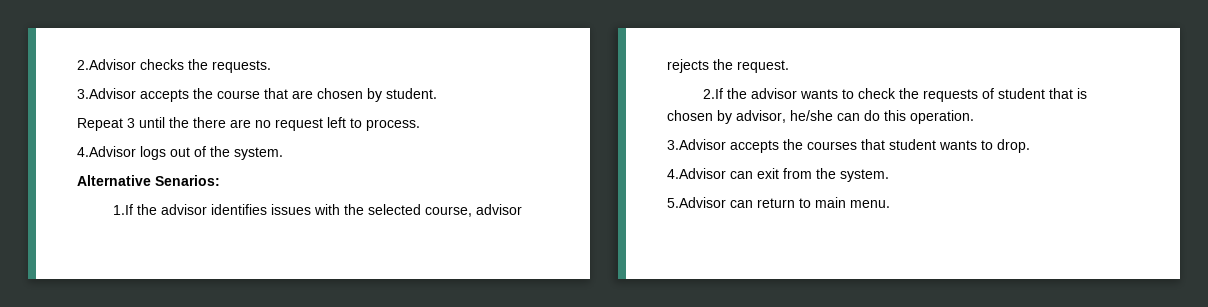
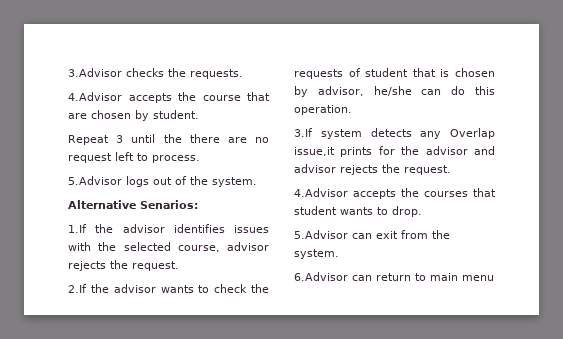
- 2.Advisor checks the requests.
+ 3.Advisor checks the requests.
- 3.Advisor accepts the course that are chosen by student.
+ 4.Advisor accepts the course that are chosen by student.
- 4.Advisor logs out of the system.
+ 5.Advisor logs out of the system.
- 3.Advisor accepts the courses that student wants to drop.
+ 3.If system detects any Overlap issue,it prints for the advisor and advisor rejects the request.
+ 4.Advisor accepts the courses that student wants to drop.
- 4.Advisor can exit from the system.
+ 5.Advisor can exit from the system.
- 5.Advisor can return to main menu.
+ 6.Advisor can return to main menu

